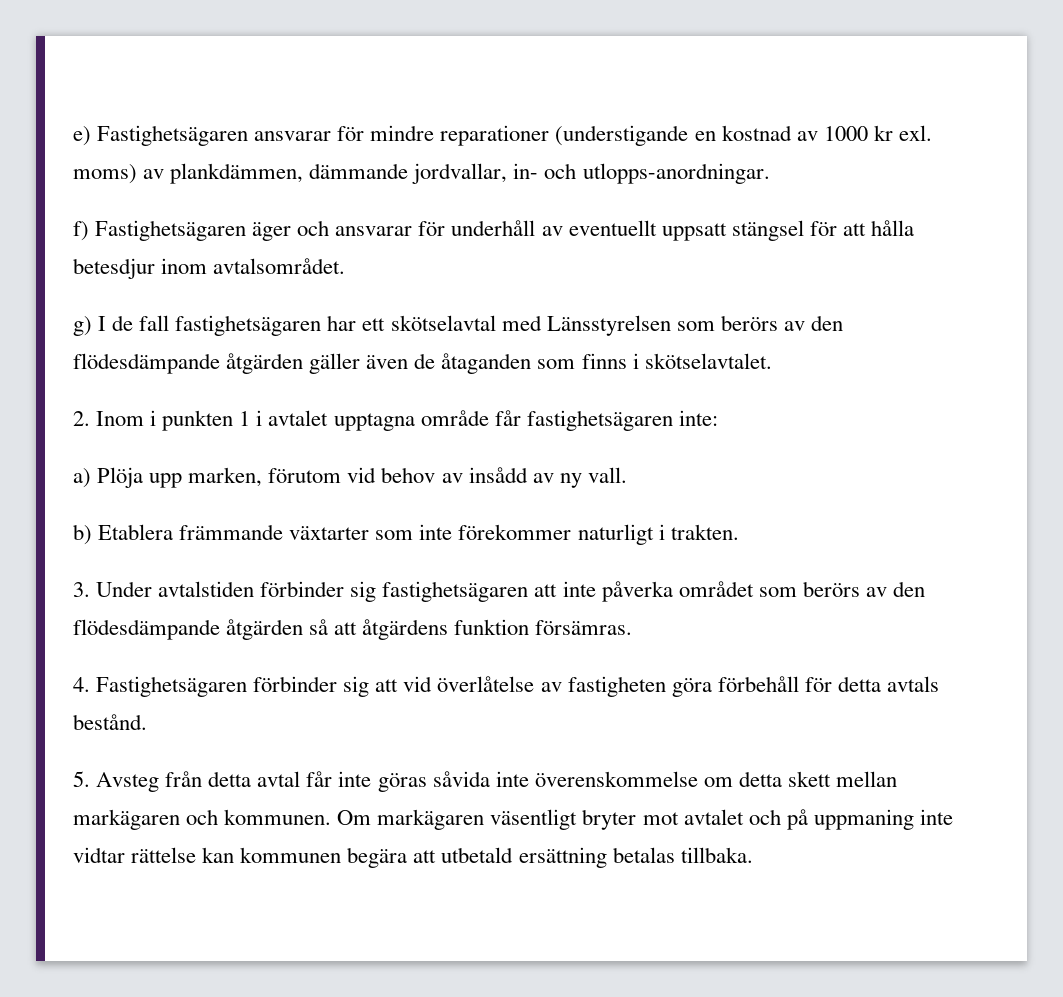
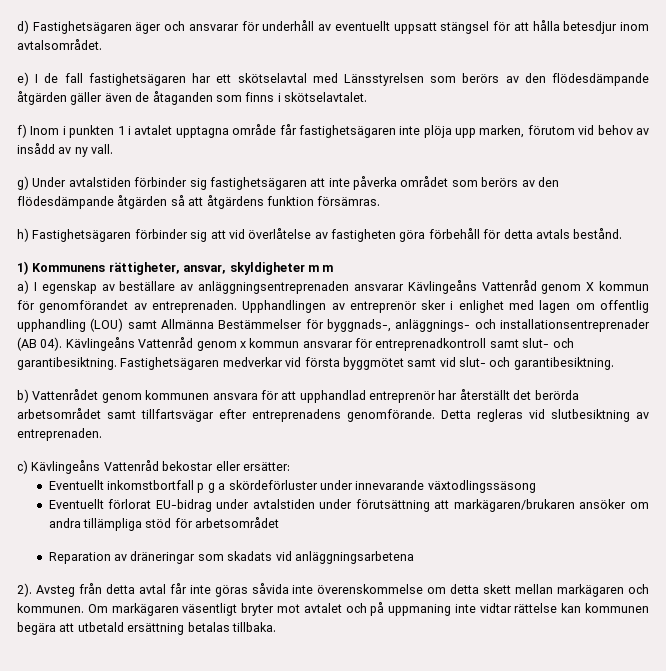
- e) Fastighetsägaren ansvarar för mindre reparationer (understigande en kostnad av 1000 kr exl. moms) av plankdämmen, dämmande jordvallar, in- och utlopps-anordningar.
- f) Fastighetsägaren äger och ansvarar för underhåll av eventuellt uppsatt stängsel för att hålla betesdjur inom avtalsområdet.
+ d) Fastighetsägaren äger och ansvarar för underhåll av eventuellt uppsatt stängsel för att hålla betesdjur inom avtalsområdet.
- g) I de fall fastighetsägaren har ett skötselavtal med Länsstyrelsen som berörs av den flödesdämpande åtgärden gäller även de åtaganden som finns i skötselavtalet.
+ e) I de fall fastighetsägaren har ett skötselavtal med Länsstyrelsen som berörs av den flödesdämpande åtgärden gäller även de åtaganden som finns i skötselavtalet.
- 2. Inom i punkten 1 i avtalet upptagna område får fastighetsägaren inte:
- a) Plöja upp marken, förutom vid behov av insådd av ny vall.
+ f) Inom i punkten 1 i avtalet upptagna område får fastighetsägaren inte plöja upp marken, förutom vid behov av insådd av ny vall.
- b) Etablera främmande växtarter som inte förekommer naturligt i trakten.
- 3. Under avtalstiden förbinder sig fastighetsägaren att inte påverka området som berörs av den flödesdämpande åtgärden så att åtgärdens funktion försämras.
+ g) Under avtalstiden förbinder sig fastighetsägaren att inte påverka området som berörs av den flödesdämpande åtgärden så att åtgärdens funktion försämras.
- 4. Fastighetsägaren förbinder sig att vid överlåtelse av fastigheten göra förbehåll för detta avtals bestånd.
+ h) Fastighetsägaren förbinder sig att vid överlåtelse av fastigheten göra förbehåll för detta avtals bestånd.
- 5. Avsteg från detta avtal får inte göras såvida inte överenskommelse om detta skett mellan markägaren och kommunen.
+ 1) Kommunens rättigheter, ansvar, skyldigheter m m
+ a) I egenskap av beställare av anläggningsentreprenaden ansvarar Kävlingeåns Vattenråd genom X kommun för genomförandet av entreprenaden. Upphandlingen av entreprenör sker i enlighet med lagen om offentlig upphandling (LOU) samt Allmänna Bestämmelser för byggnads-, anläggnings- och installationsentreprenader (AB 04). Kävlingeåns Vattenråd genom x kommun ansvarar för entreprenadkontroll samt slut- och garantibesiktning. Fastighetsägaren medverkar vid första byggmötet samt vid slut- och garantibesiktning.
+ b) Vattenrådet genom kommunen ansvara för att upphandlad entreprenör har återställt det berörda arbetsområdet samt tillfartsvägar efter entreprenadens genomförande. Detta regleras vid slutbesiktning av entreprenaden.
+ c) Kävlingeåns Vattenråd bekostar eller ersätter:
+ Eventuellt inkomstbortfall p g a skördeförluster under innevarande växtodlingssäsong
+ Eventuellt förlorat EU-bidrag under avtalstiden under förutsättning att markägaren/brukaren ansöker om andra tillämpliga stöd för arbetsområdet
+ Reparation av dräneringar som skadats vid anläggningsarbetena
+ 2). Avsteg från detta avtal får inte göras såvida inte överenskommelse om detta skett mellan markägaren och kommunen.

